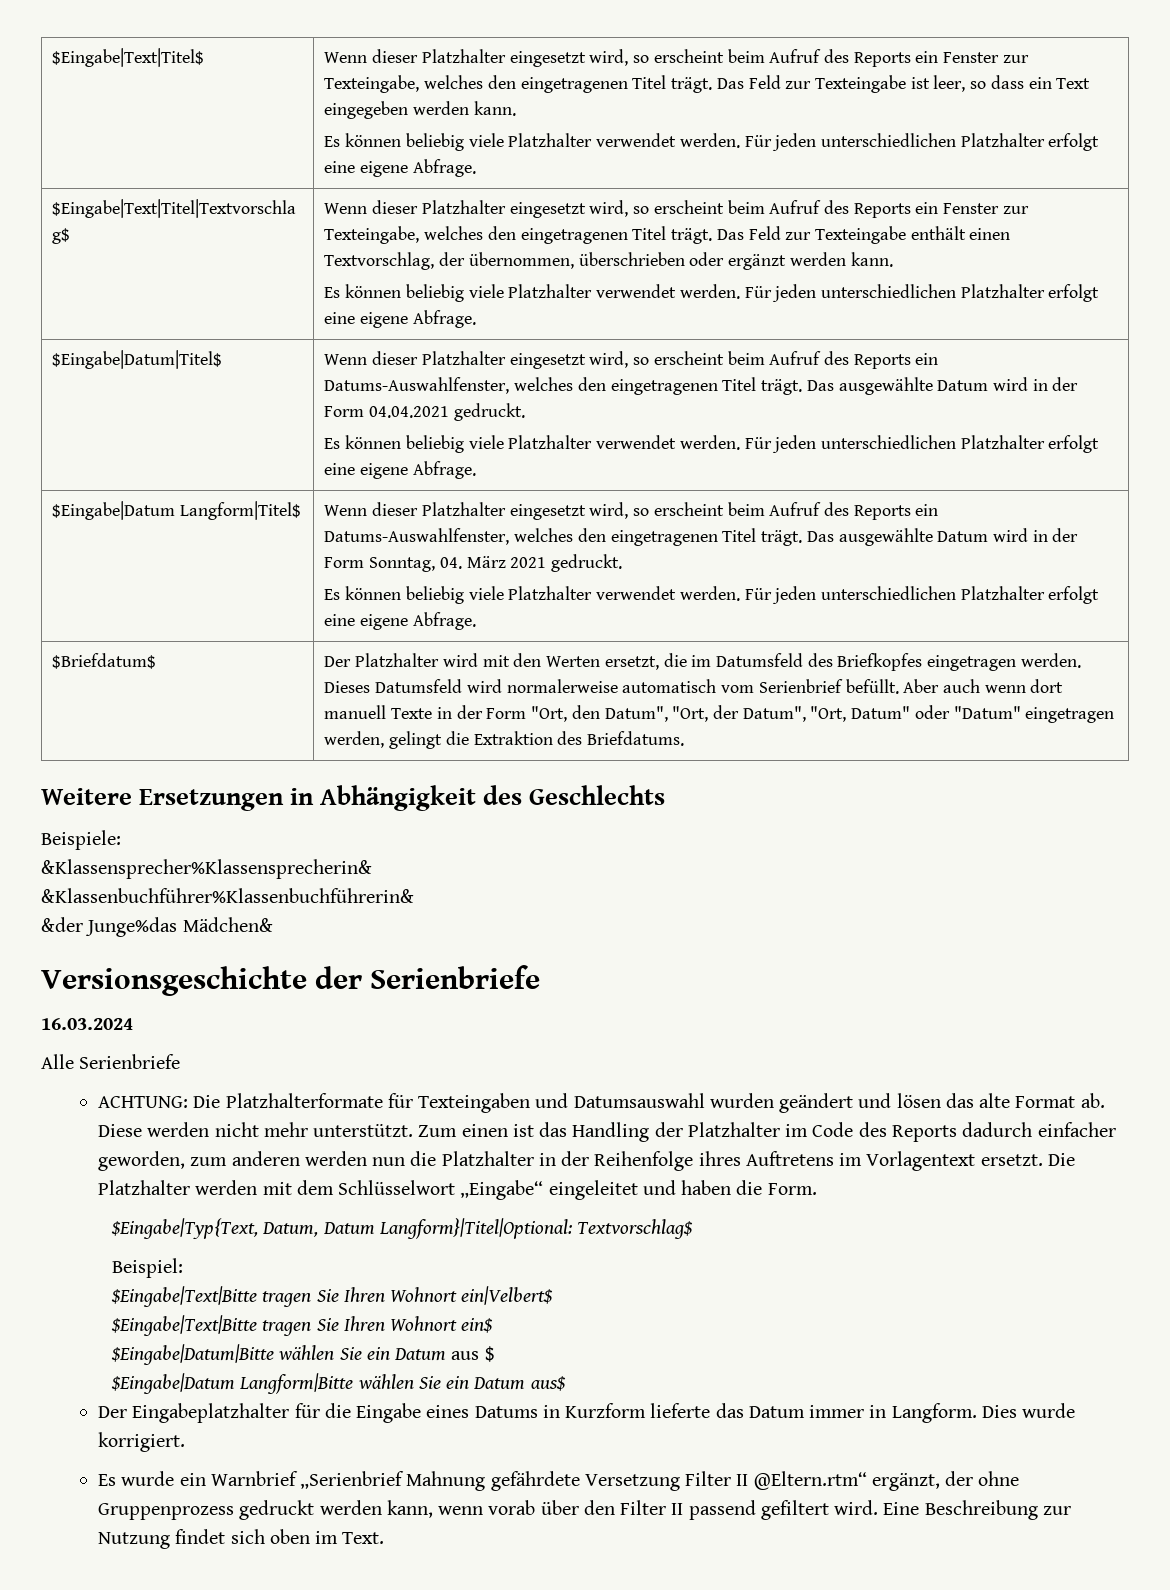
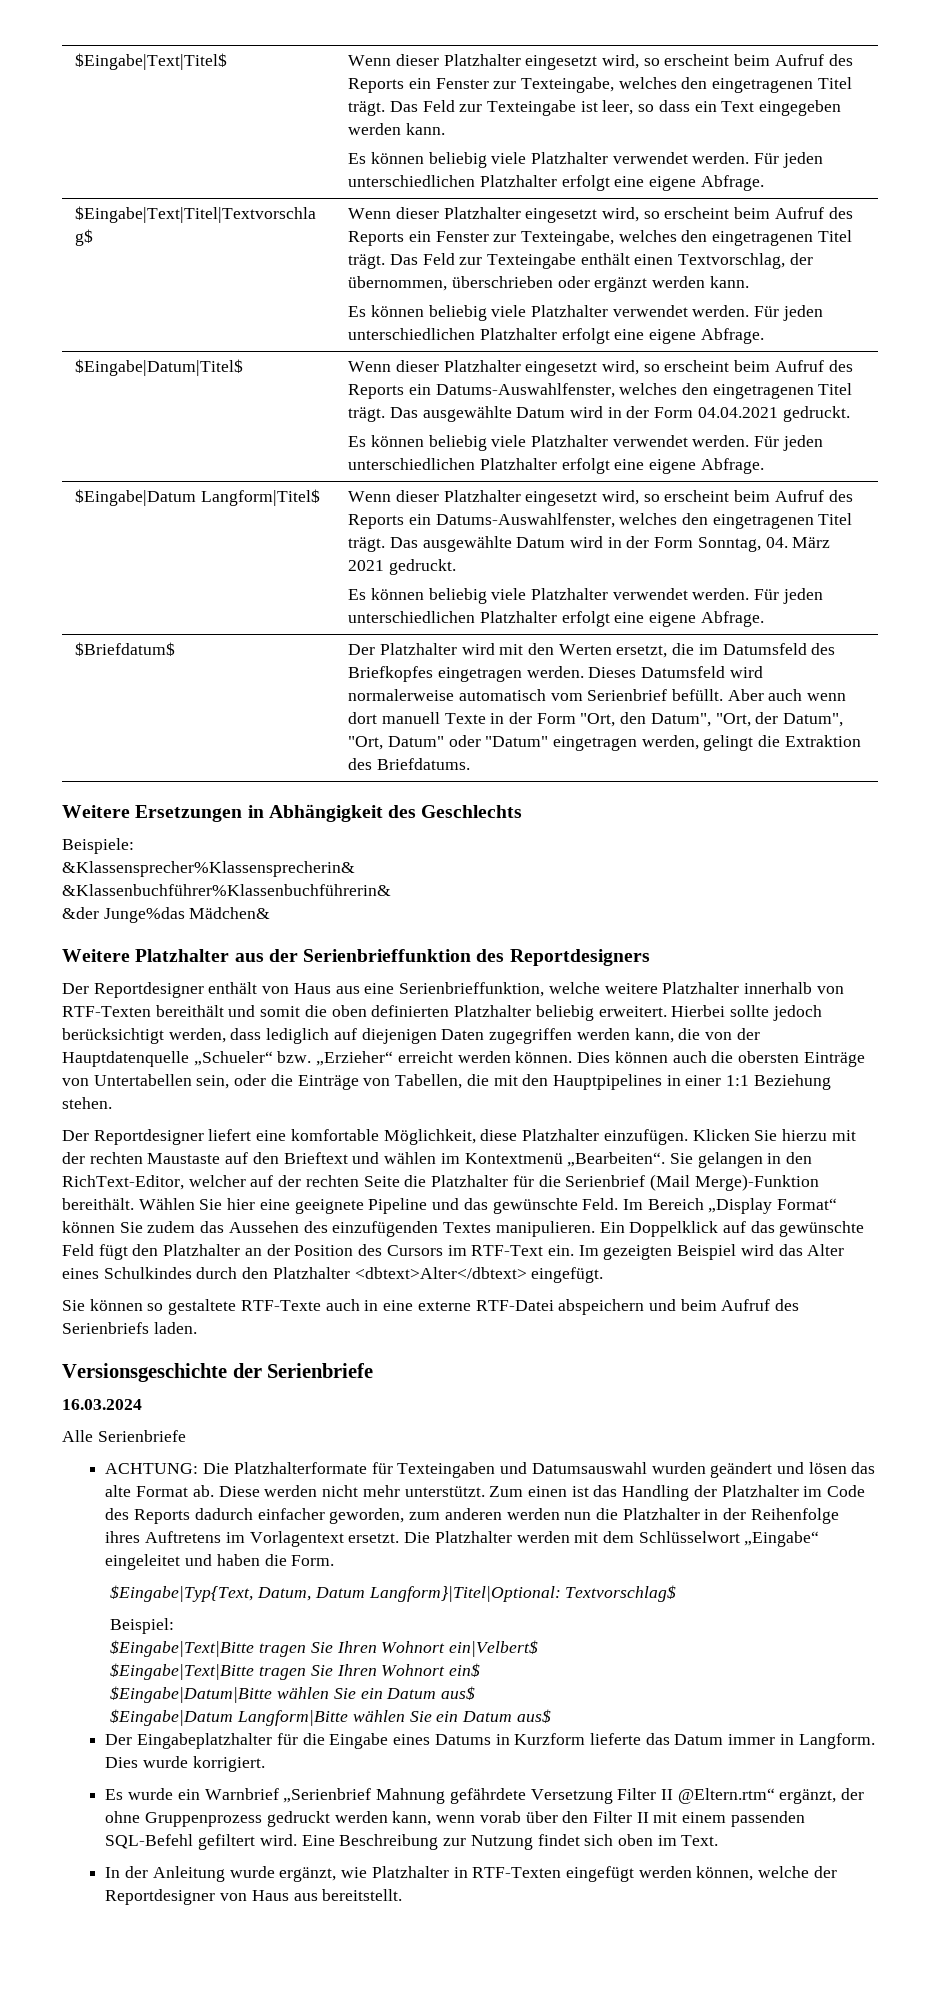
+ Weitere Platzhalter aus der Serienbrieffunktion des Reportdesigners
+ Der Reportdesigner enthält von Haus aus eine Serienbrieffunktion, welche weitere Platzhalter innerhalb von RTF-Texten bereithält und somit die oben definierten Platzhalter beliebig erweitert. Hierbei sollte jedoch berücksichtigt werden, dass lediglich auf diejenigen Daten zugegriffen werden kann, die von der Hauptdatenquelle „Schueler“ bzw. „Erzieher“ erreicht werden können. Dies können auch die obersten Einträge von Untertabellen sein, oder die Einträge von Tabellen, die mit den Hauptpipelines in einer 1:1 Beziehung stehen.
+ Der Reportdesigner liefert eine komfortable Möglichkeit, diese Platzhalter einzufügen. Klicken Sie hierzu mit der rechten Maustaste auf den Brieftext und wählen im Kontextmenü „Bearbeiten“. Sie gelangen in den RichText-Editor, welcher auf der rechten Seite die Platzhalter für die Serienbrief (Mail Merge)-Funktion bereithält. Wählen Sie hier eine geeignete Pipeline und das gewünschte Feld. Im Bereich „Display Format“ können Sie zudem das Aussehen des einzufügenden Textes manipulieren. Ein Doppelklick auf das gewünschte Feld fügt den Platzhalter an der Position des Cursors im RTF-Text ein. Im gezeigten Beispiel wird das Alter eines Schulkindes durch den Platzhalter <dbtext>Alter</dbtext> eingefügt.
+ Sie können so gestaltete RTF-Texte auch in eine externe RTF-Datei abspeichern und beim Aufruf des Serienbriefs laden.
- $Eingabe|Datum|Bitte wählen Sie ein Datum aus $
+ $Eingabe|Datum|Bitte wählen Sie ein Datum aus$
- Es wurde ein Warnbrief „Serienbrief Mahnung gefährdete Versetzung Filter II @Eltern.rtm“ ergänzt, der ohne Gruppenprozess gedruckt werden kann, wenn vorab über den Filter II passend gefiltert wird.
+ Es wurde ein Warnbrief „Serienbrief Mahnung gefährdete Versetzung Filter II @Eltern.rtm“ ergänzt, der ohne Gruppenprozess gedruckt werden kann, wenn vorab über den Filter II mit einem passenden SQL-Befehl gefiltert wird.
+ In der Anleitung wurde ergänzt, wie Platzhalter in RTF-Texten eingefügt werden können, welche der Reportdesigner von Haus aus bereitstellt.

